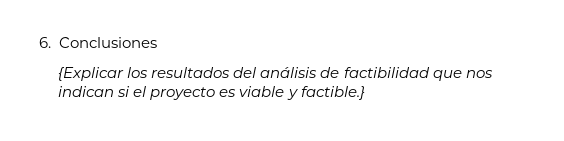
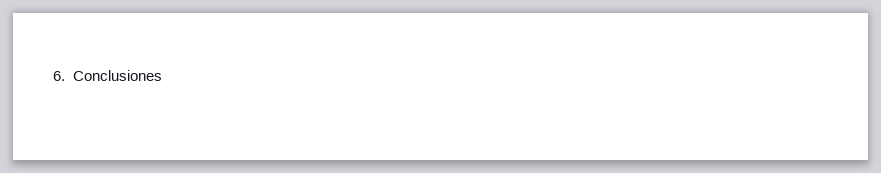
- {Explicar los resultados del análisis de factibilidad que nos indican si el proyecto es viable y factible.}

